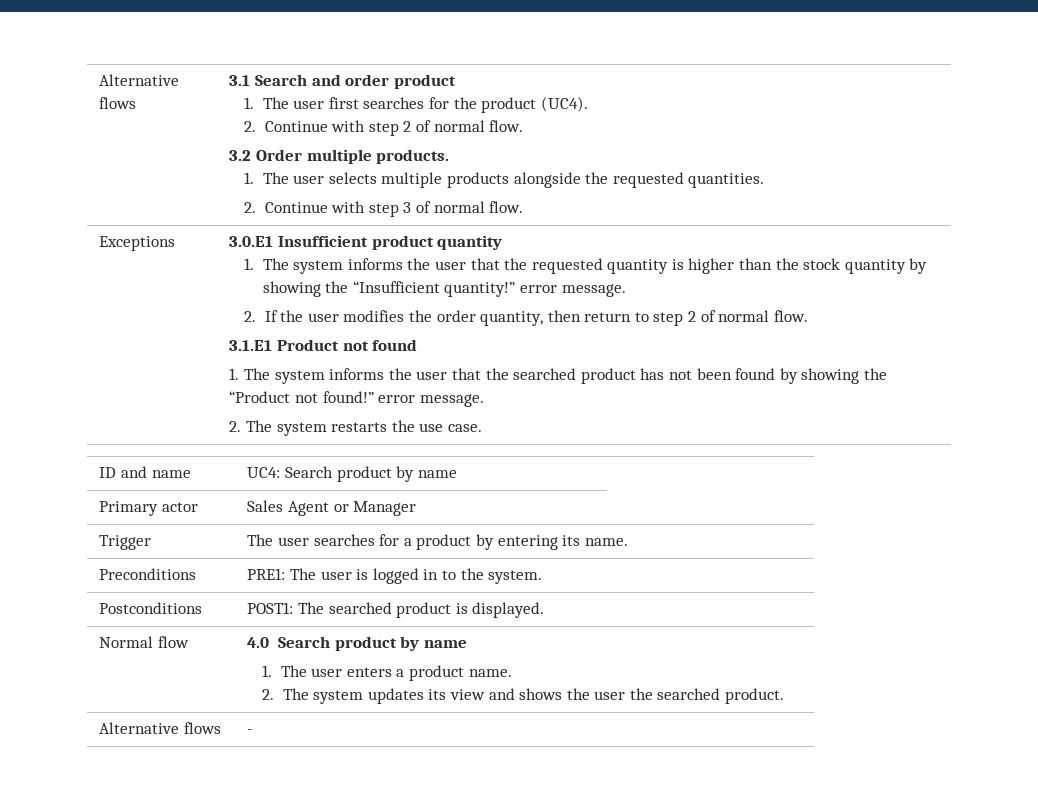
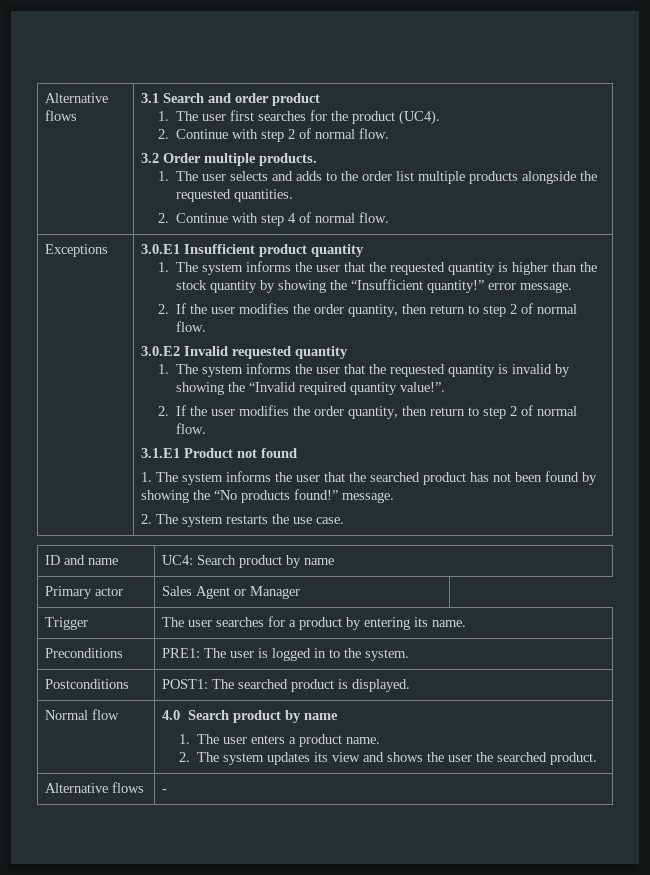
- 1. The user selects multiple products alongside the requested quantities.
+ 1. The user selects and adds to the order list multiple products alongside the requested quantities.
- 2. Continue with step 3 of normal flow.
+ 2. Continue with step 4 of normal flow.
+ 3.0.E2 Invalid requested quantity
+ 1. The system informs the user that the requested quantity is invalid by showing the “Invalid required quantity value!”.
+ 2. If the user modifies the order quantity, then return to step 2 of normal flow.
- 1. The system informs the user that the searched product has not been found by showing the “Product not found!” error message.
+ 1. The system informs the user that the searched product has not been found by showing the “No products found!” message.

